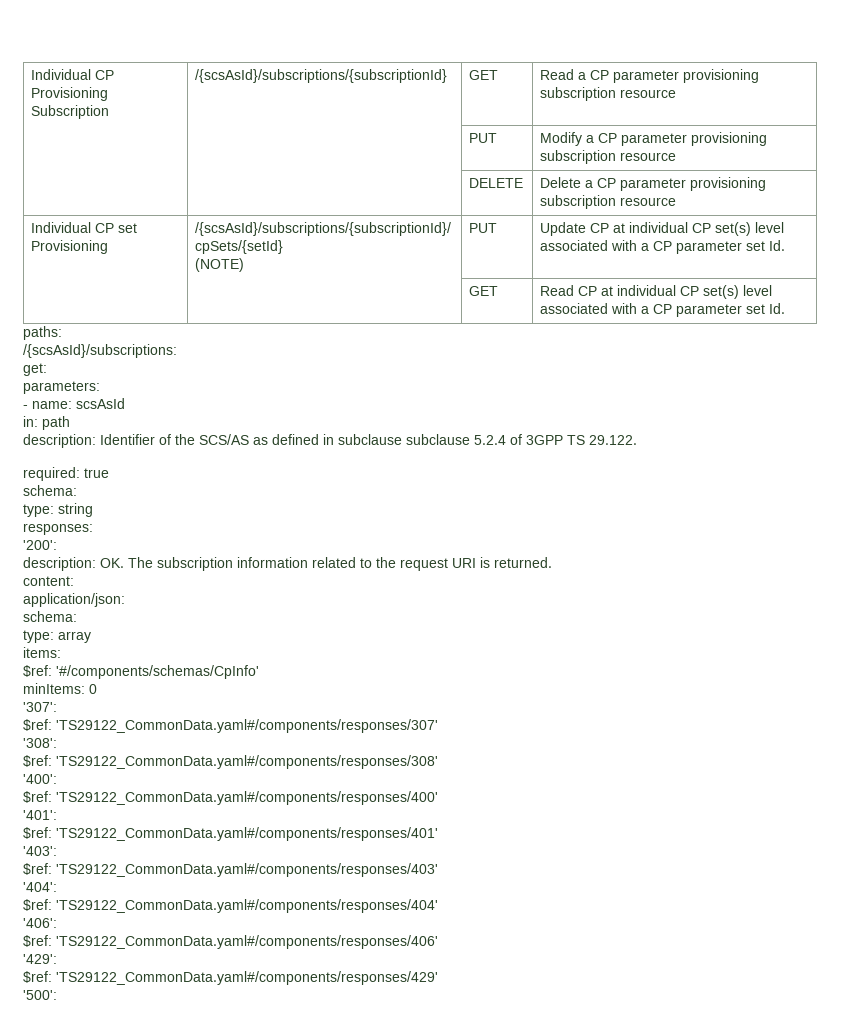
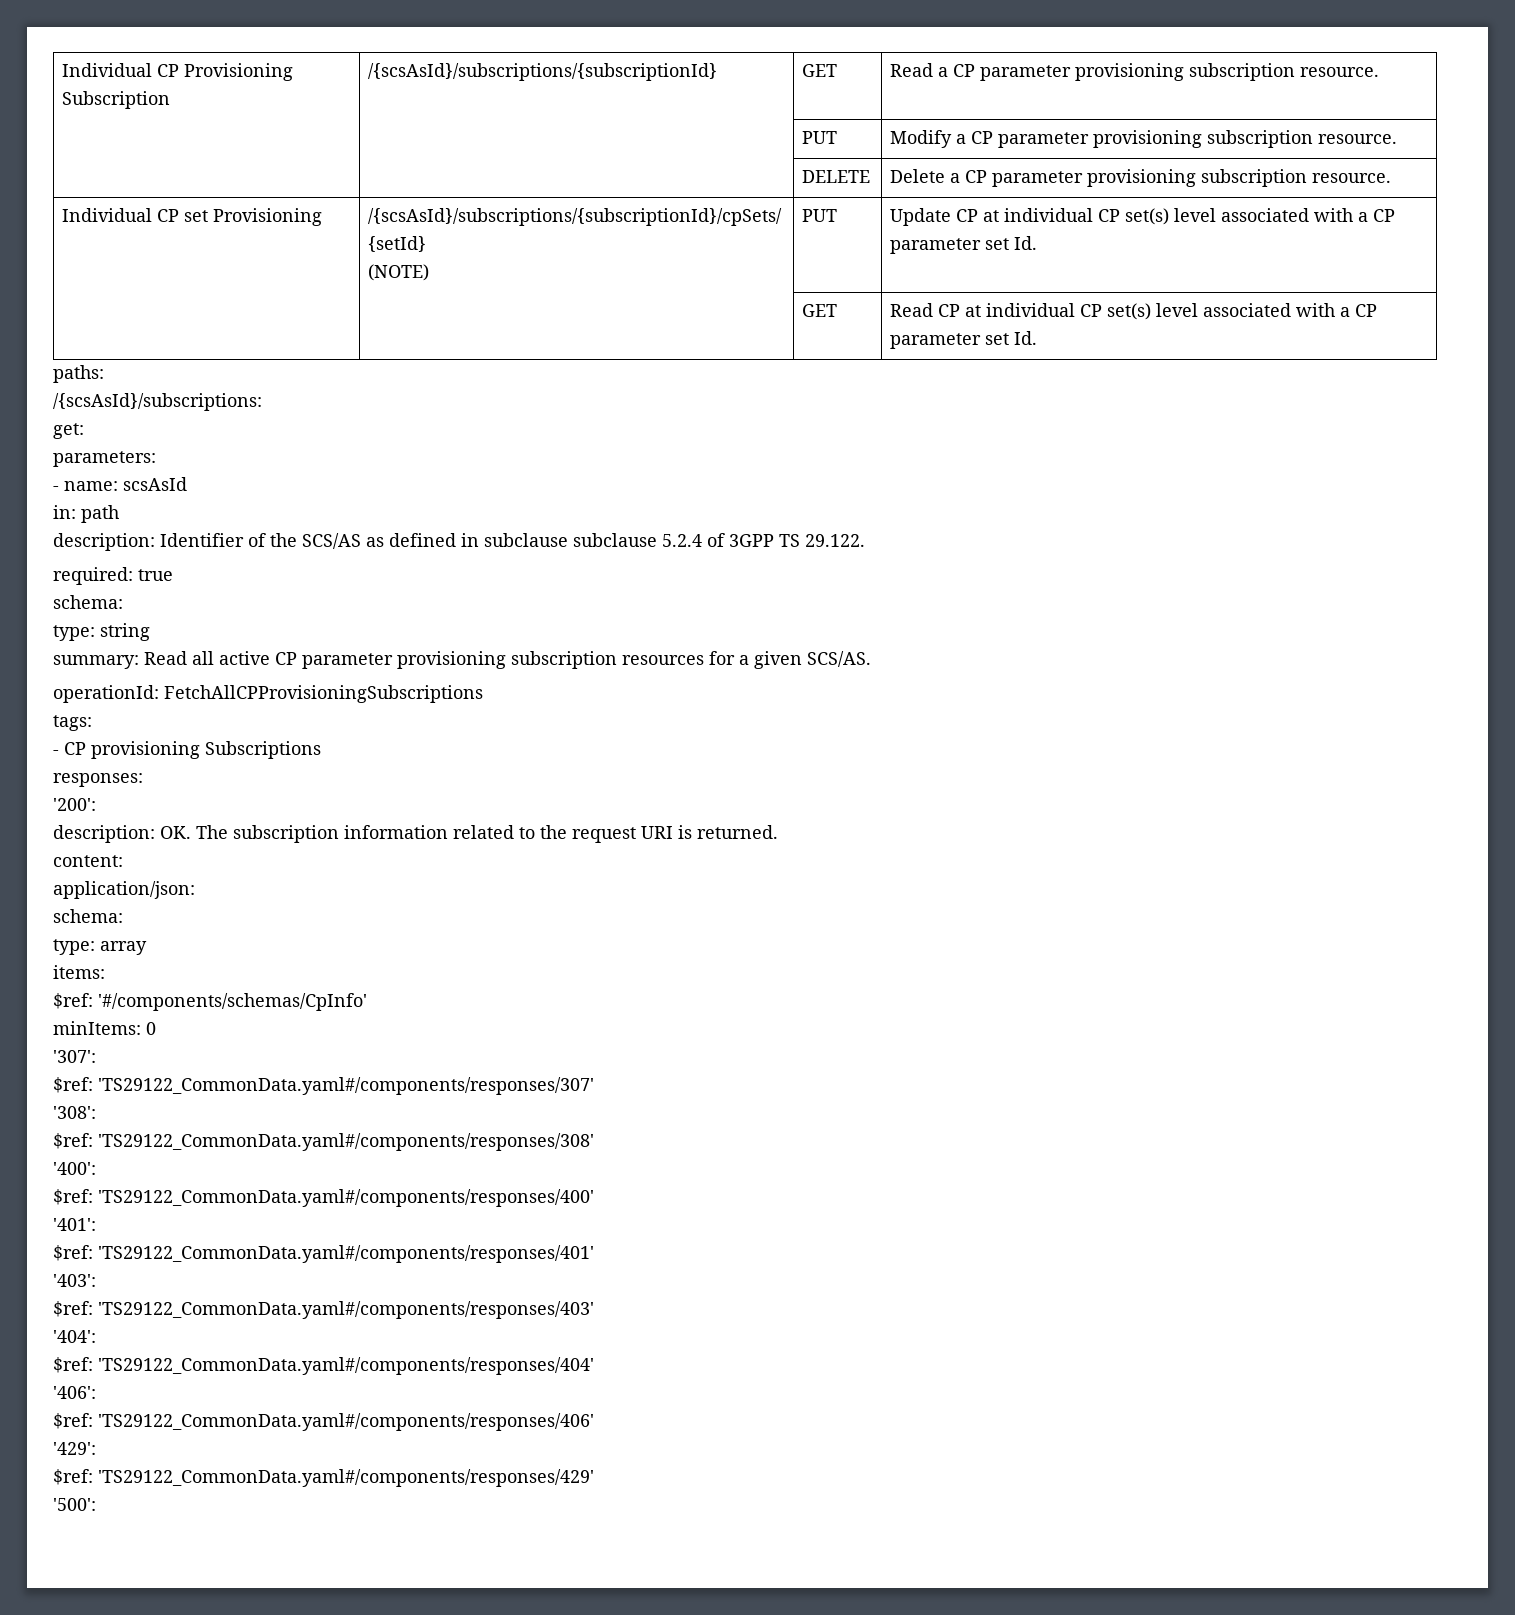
- Individual CP Provisioning Subscription | /{scsAsId}/subscriptions/{subscriptionId} | GET | Read a CP parameter provisioning subscription resource
+ Individual CP Provisioning Subscription | /{scsAsId}/subscriptions/{subscriptionId} | GET | Read a CP parameter provisioning subscription resource.
- | | PUT | Modify a CP parameter provisioning subscription resource
+ | | PUT | Modify a CP parameter provisioning subscription resource.
- | | DELETE | Delete a CP parameter provisioning subscription resource
+ | | DELETE | Delete a CP parameter provisioning subscription resource.
+ summary: Read all active CP parameter provisioning subscription resources for a given SCS/AS.
+ operationId: FetchAllCPProvisioningSubscriptions
+ tags:
+ - CP provisioning Subscriptions

